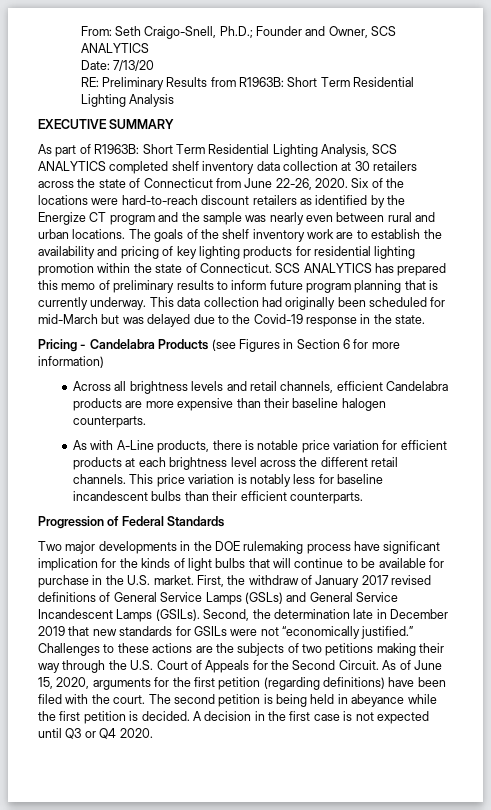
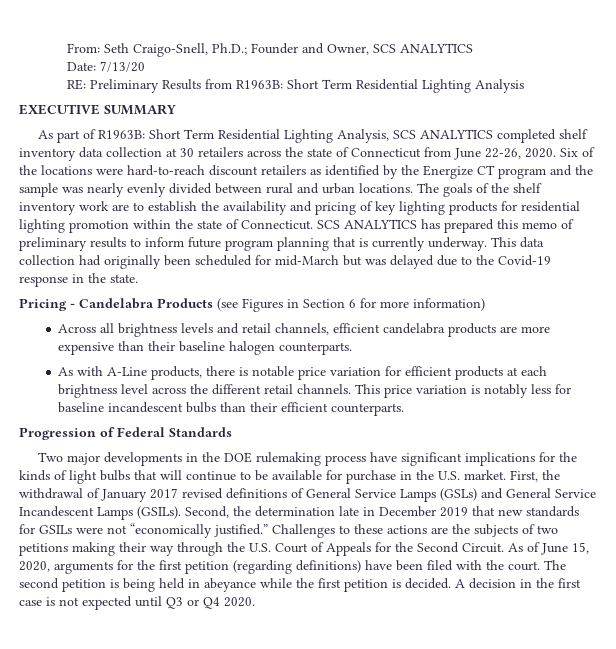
- Six of the locations were hard-to-reach discount retailers as identified by the Energize CT program and the sample was nearly even between rural and urban locations.
+ Six of the locations were hard-to-reach discount retailers as identified by the Energize CT program and the sample was nearly evenly divided between rural and urban locations.
- Across all brightness levels and retail channels, efficient Candelabra products are more expensive than their baseline halogen counterparts.
+ Across all brightness levels and retail channels, efficient candelabra products are more expensive than their baseline halogen counterparts.
- Two major developments in the DOE rulemaking process have significant implication for the kinds of light bulbs that will continue to be available for purchase in the U.S. market.
+ Two major developments in the DOE rulemaking process have significant implications for the kinds of light bulbs that will continue to be available for purchase in the U.S. market.
- First, the withdraw of January 2017 revised definitions of General Service Lamps (GSLs) and General Service Incandescent Lamps (GSILs).
+ First, the withdrawal of January 2017 revised definitions of General Service Lamps (GSLs) and General Service Incandescent Lamps (GSILs).

